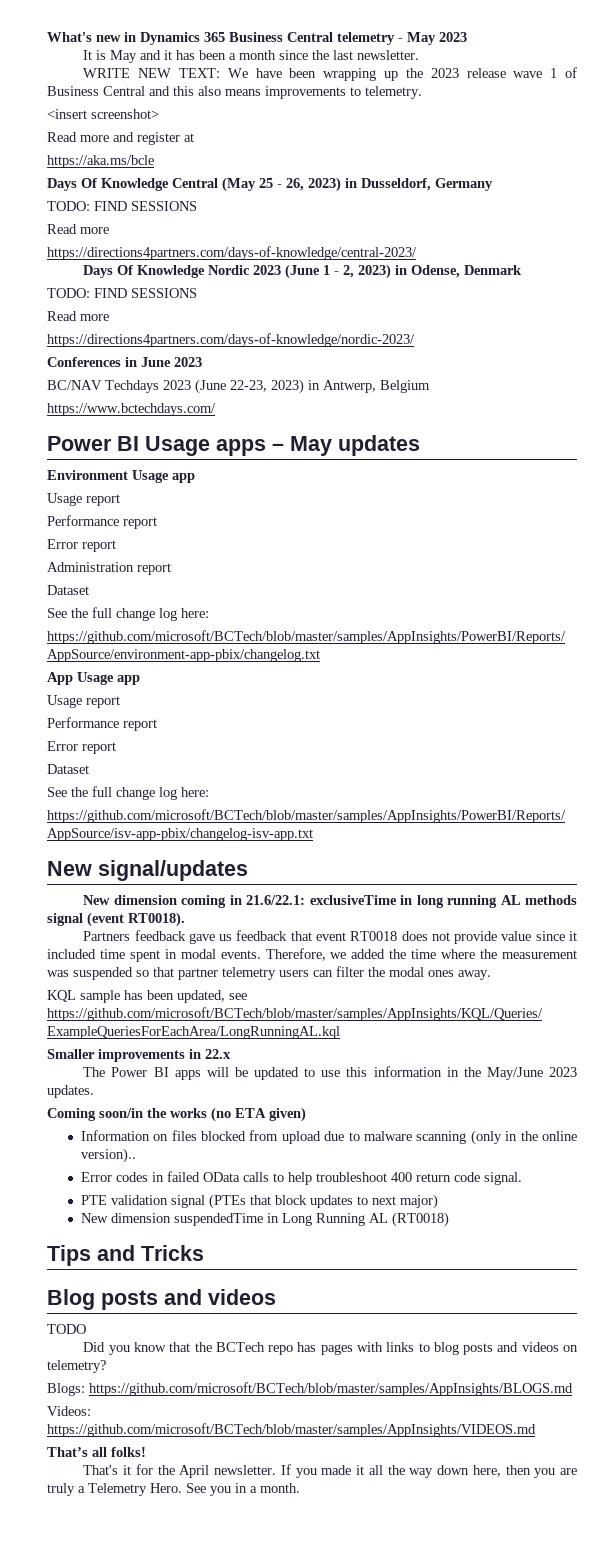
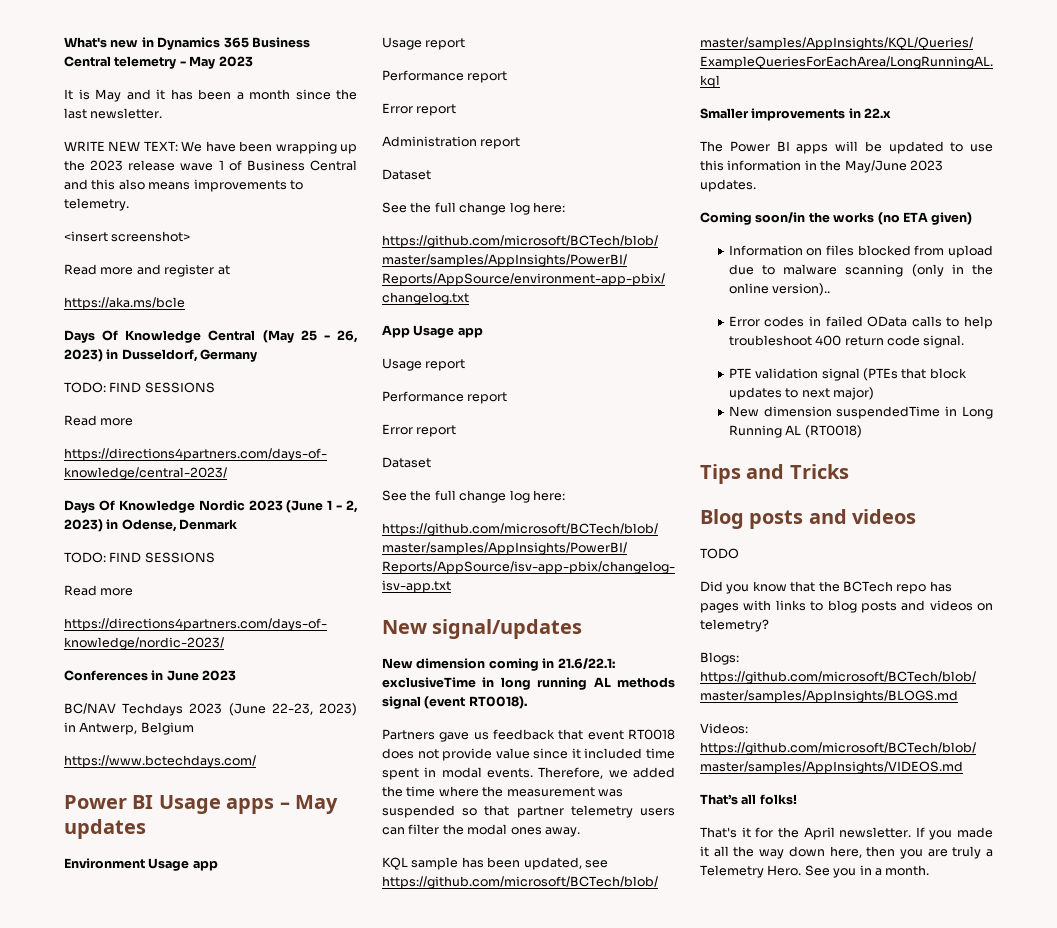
- Partners feedback gave us feedback that event RT0018 does not provide value since it included time spent in modal events.
+ Partners gave us feedback that event RT0018 does not provide value since it included time spent in modal events.

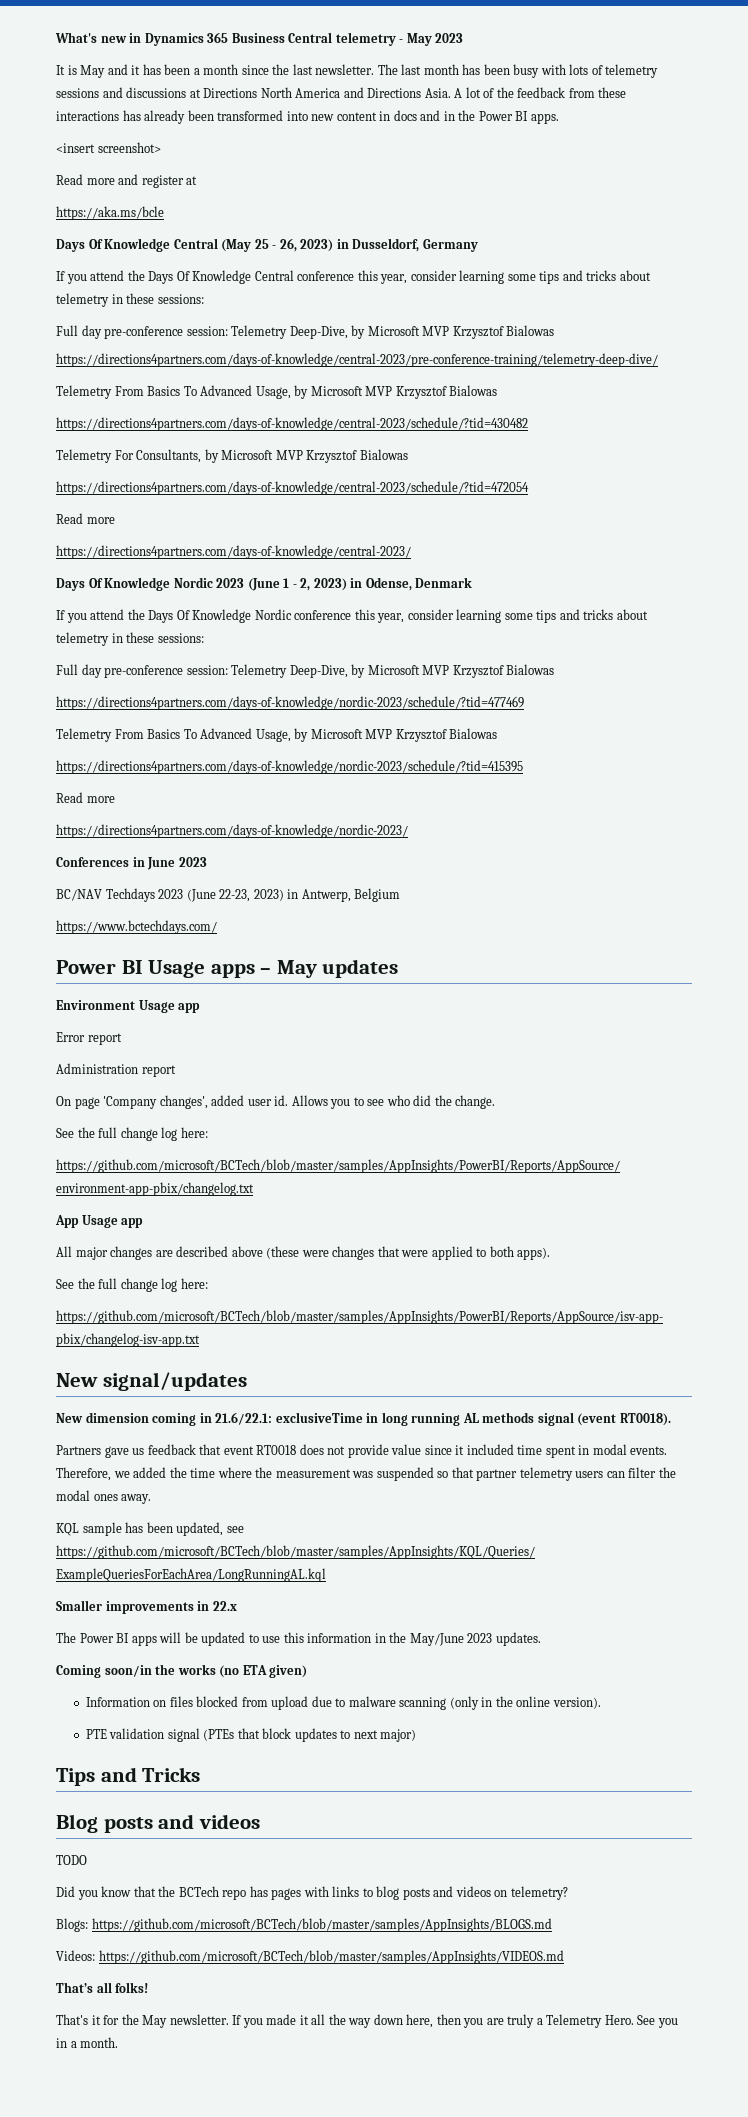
- It is May and it has been a month since the last newsletter.
- WRITE NEW TEXT: We have been wrapping up the 2023 release wave 1 of Business Central and this also means improvements to telemetry.
+ It is May and it has been a month since the last newsletter. The last month has been busy with lots of telemetry sessions and discussions at Directions North America and Directions Asia. A lot of the feedback from these interactions has already been transformed into new content in docs and in the Power BI apps.
  Days Of Knowledge Central (May 25 - 26, 2023) in Dusseldorf, Germany
- TODO: FIND SESSIONS
+ If you attend the Days Of Knowledge Central conference this year, consider learning some tips and tricks about telemetry in these sessions:
+ Full day pre-conference session: Telemetry Deep-Dive, by Microsoft MVP Krzysztof Bialowas
+ https://directions4partners.com/days-of-knowledge/central-2023/pre-conference-training/telemetry-deep-dive/
+ Telemetry From Basics To Advanced Usage, by Microsoft MVP Krzysztof Bialowas
+ https://directions4partners.com/days-of-knowledge/central-2023/schedule/?tid=430482
+ Telemetry For Consultants, by Microsoft MVP Krzysztof Bialowas
+ https://directions4partners.com/days-of-knowledge/central-2023/schedule/?tid=472054
  Days Of Knowledge Nordic 2023 (June 1 - 2, 2023) in Odense, Denmark
- TODO: FIND SESSIONS
+ If you attend the Days Of Knowledge Nordic conference this year, consider learning some tips and tricks about telemetry in these sessions:
+ Full day pre-conference session: Telemetry Deep-Dive, by Microsoft MVP Krzysztof Bialowas
+ https://directions4partners.com/days-of-knowledge/nordic-2023/schedule/?tid=477469
+ Telemetry From Basics To Advanced Usage, by Microsoft MVP Krzysztof Bialowas
+ https://directions4partners.com/days-of-knowledge/nordic-2023/schedule/?tid=415395
  Environment Usage app
- Usage report
- Performance report
  Administration report
- Dataset
+ On page 'Company changes', added user id. Allows you to see who did the change.
  App Usage app
- Usage report
- Performance report
- Error report
- Dataset
+ All major changes are described above (these were changes that were applied to both apps).
- Information on files blocked from upload due to malware scanning (only in the online version)..
- Error codes in failed OData calls to help troubleshoot 400 return code signal.
+ Information on files blocked from upload due to malware scanning (only in the online version).
- New dimension suspendedTime in Long Running AL (RT0018)
- That's it for the April newsletter.
+ That's it for the May newsletter.

